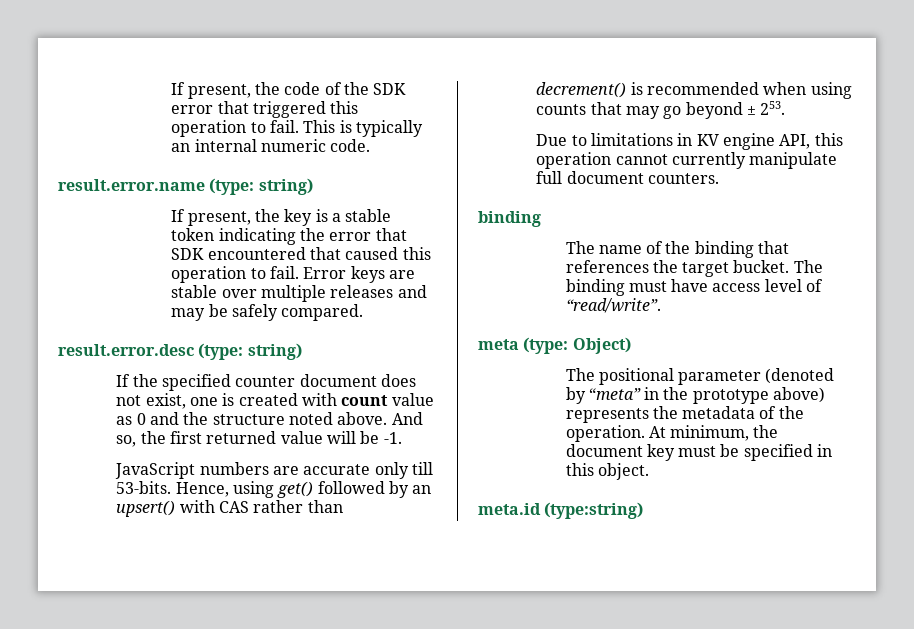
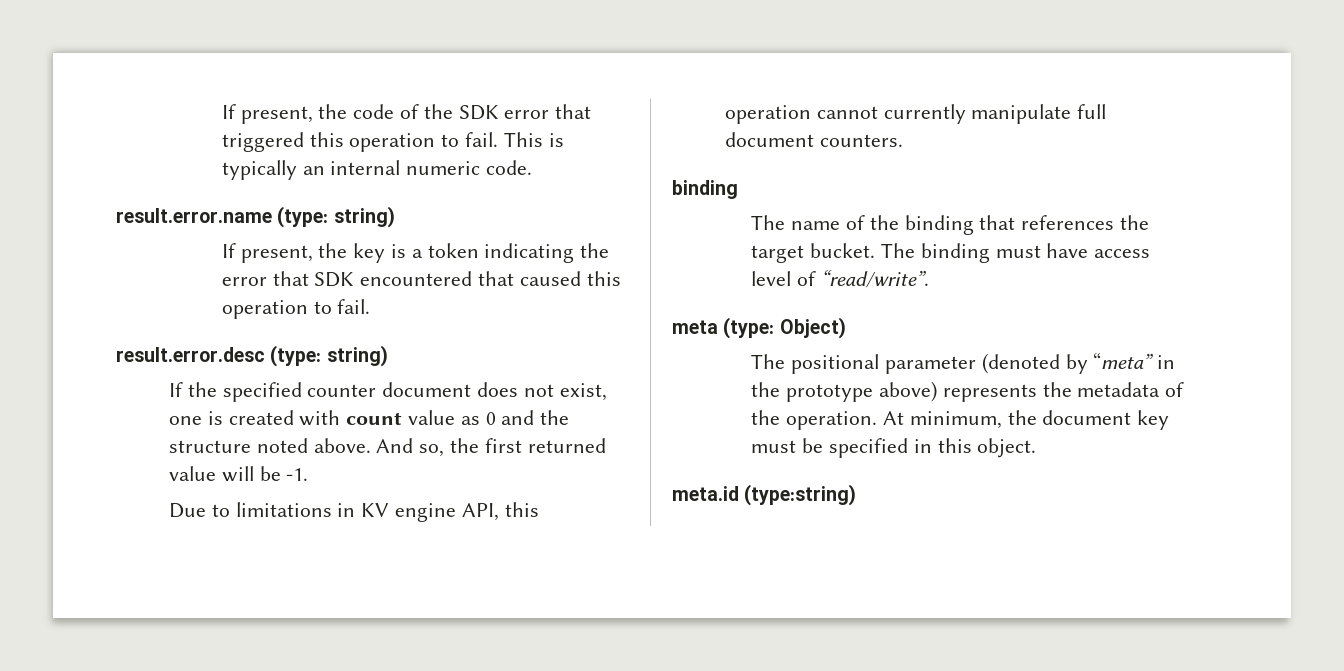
- If present, the key is a stable token indicating the error that SDK encountered that caused this operation to fail. Error keys are stable over multiple releases and may be safely compared.
+ If present, the key is a token indicating the error that SDK encountered that caused this operation to fail.
- JavaScript numbers are accurate only till 53-bits. Hence, using get() followed by an upsert() with CAS rather than decrement() is recommended when using counts that may go beyond ± 253.

